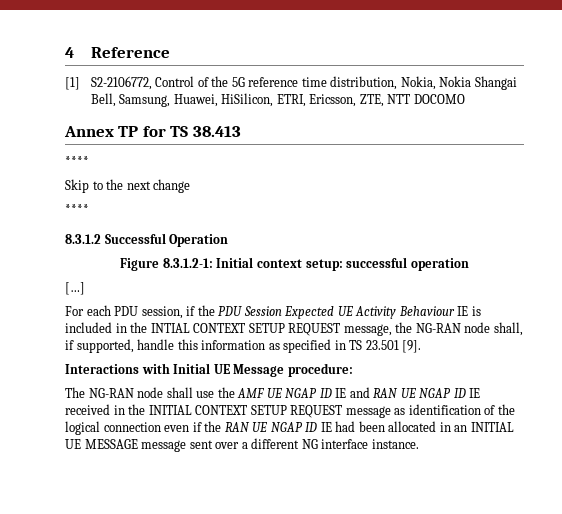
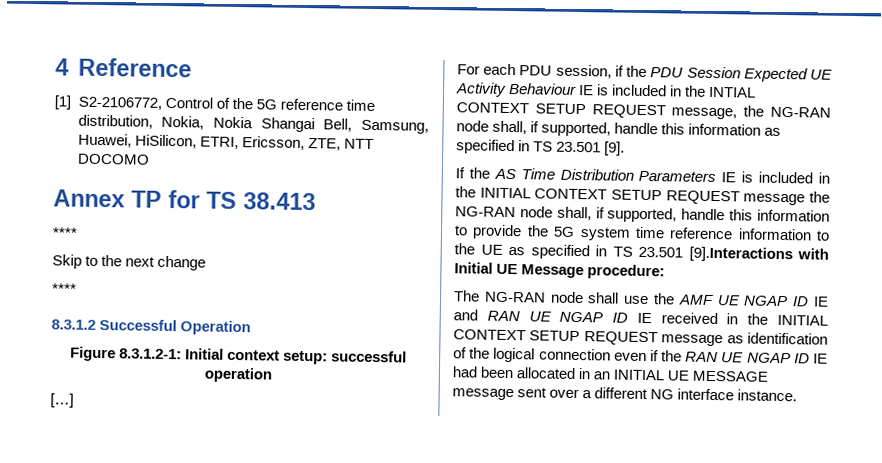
- Interactions with Initial UE Message procedure:
+ If the AS Time Distribution Parameters IE is included in the INITIAL CONTEXT SETUP REQUEST message the NG-RAN node shall, if supported, handle this information to provide the 5G system time reference information to the UE as specified in TS 23.501 [9].Interactions with Initial UE Message procedure:

